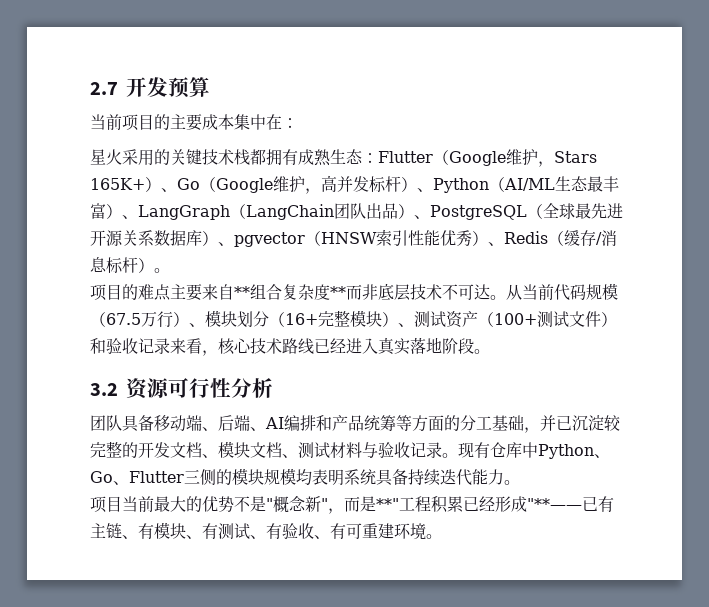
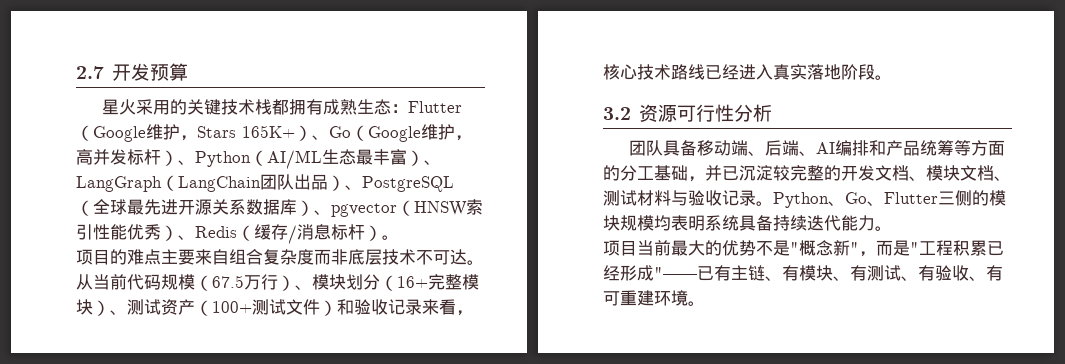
- 当前项目的主要成本集中在：
- 项目的难点主要来自**组合复杂度**而非底层技术不可达。
+ 项目的难点主要来自组合复杂度而非底层技术不可达。
- 现有仓库中Python、Go、Flutter三侧的模块规模均表明系统具备持续迭代能力。
+ Python、Go、Flutter三侧的模块规模均表明系统具备持续迭代能力。
- 项目当前最大的优势不是"概念新"，而是**"工程积累已经形成"**——已有主链、有模块、有测试、有验收、有可重建环境。
+ 项目当前最大的优势不是"概念新"，而是"工程积累已经形成"——已有主链、有模块、有测试、有验收、有可重建环境。

